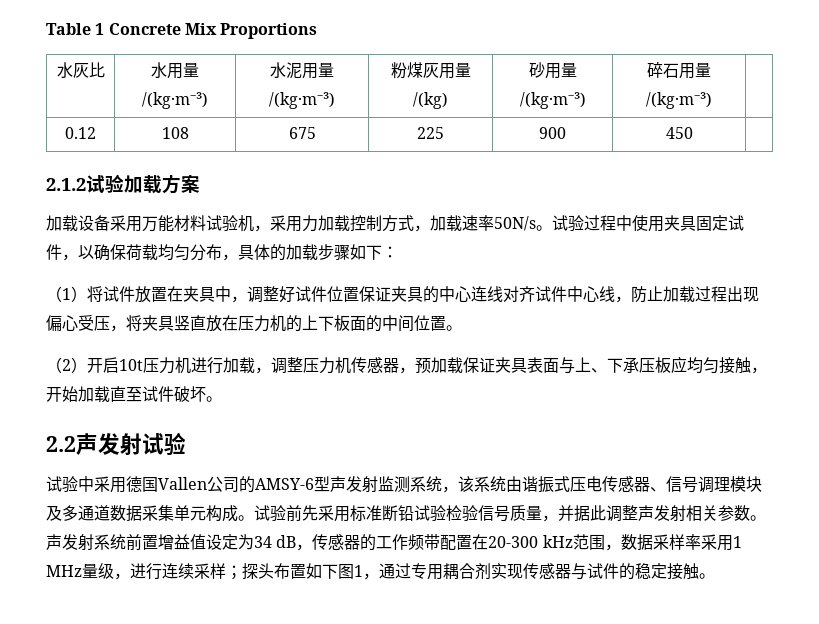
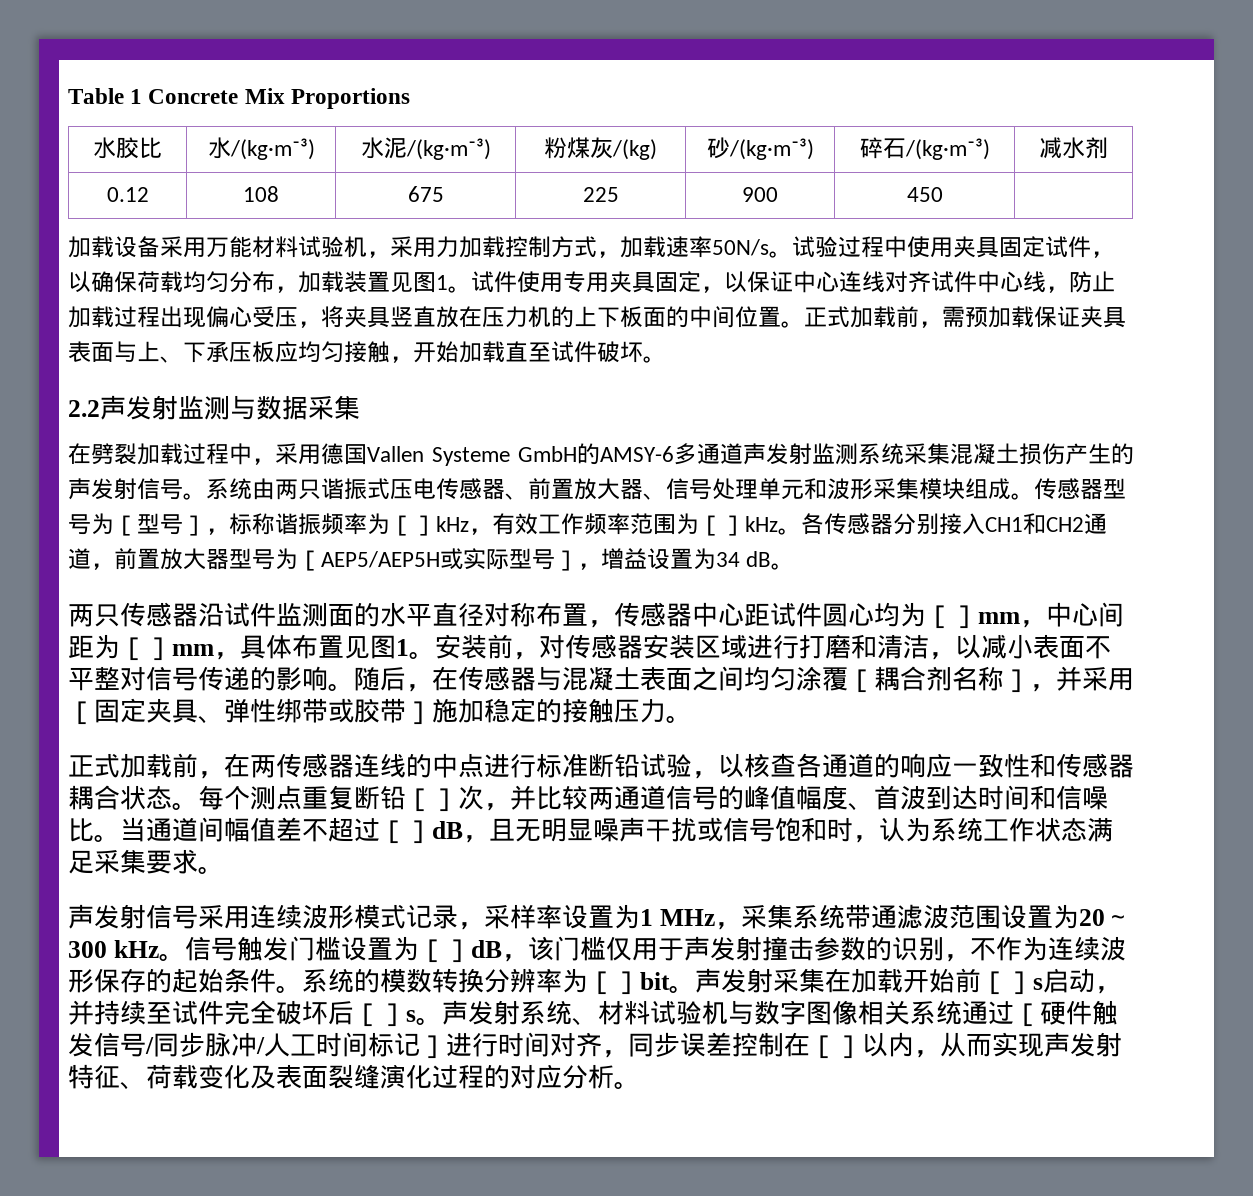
- 水灰比 | 水用量/(kg·m⁻³) | 水泥用量/(kg·m⁻³) | 粉煤灰用量/(kg) | 砂用量/(kg·m⁻³) | 碎石用量/(kg·m⁻³) |
+ 水胶比 | 水/(kg·m⁻³) | 水泥/(kg·m⁻³) | 粉煤灰/(kg) | 砂/(kg·m⁻³) | 碎石/(kg·m⁻³) | 减水剂
- 2.1.2试验加载方案
- 试验过程中使用夹具固定试件，以确保荷载均匀分布，具体的加载步骤如下：
- （1）将试件放置在夹具中，调整好试件位置保证夹具的中心连线对齐试件中心线，防止加载过程出现偏心受压，将夹具竖直放在压力机的上下板面的中间位置。
- （2）开启10t压力机进行加载，调整压力机传感器，预加载保证夹具表面与上、下承压板应均匀接触，开始加载直至试件破坏。
+ 试验过程中使用夹具固定试件，以确保荷载均匀分布，加载装置见图1。试件使用专用夹具固定，以保证中心连线对齐试件中心线，防止加载过程出现偏心受压，将夹具竖直放在压力机的上下板面的中间位置。正式加载前，需预加载保证夹具表面与上、下承压板应均匀接触，开始加载直至试件破坏。
- 2.2声发射试验
- 试验中采用德国Vallen公司的AMSY-6型声发射监测系统，该系统由谐振式压电传感器、信号调理模块及多通道数据采集单元构成。试验前先采用标准断铅试验检验信号质量，并据此调整声发射相关参数。声发射系统前置增益值设定为34 dB，传感器的工作频带配置在20-300 kHz范围，数据采样率采用1 MHz量级，进行连续采样；探头布置如下图1，通过专用耦合剂实现传感器与试件的稳定接触。
+ 2.2声发射监测与数据采集
+ 在劈裂加载过程中，采用德国Vallen Systeme GmbH的AMSY-6多通道声发射监测系统采集混凝土损伤产生的声发射信号。系统由两只谐振式压电传感器、前置放大器、信号处理单元和波形采集模块组成。传感器型号为［型号］，标称谐振频率为［］kHz，有效工作频率范围为［］kHz。各传感器分别接入CH1和CH2通道，前置放大器型号为［AEP5/AEP5H或实际型号］，增益设置为34 dB。
+ 两只传感器沿试件监测面的水平直径对称布置，传感器中心距试件圆心均为［］mm，中心间距为［］mm，具体布置见图1。安装前，对传感器安装区域进行打磨和清洁，以减小表面不平整对信号传递的影响。随后，在传感器与混凝土表面之间均匀涂覆［耦合剂名称］，并采用［固定夹具、弹性绑带或胶带］施加稳定的接触压力。
+ 正式加载前，在两传感器连线的中点进行标准断铅试验，以核查各通道的响应一致性和传感器耦合状态。每个测点重复断铅［］次，并比较两通道信号的峰值幅度、首波到达时间和信噪比。当通道间幅值差不超过［］dB，且无明显噪声干扰或信号饱和时，认为系统工作状态满足采集要求。
+ 声发射信号采用连续波形模式记录，采样率设置为1 MHz，采集系统带通滤波范围设置为20～300 kHz。信号触发门槛设置为［］dB，该门槛仅用于声发射撞击参数的识别，不作为连续波形保存的起始条件。系统的模数转换分辨率为［］bit。声发射采集在加载开始前［］s启动，并持续至试件完全破坏后［］s。声发射系统、材料试验机与数字图像相关系统通过［硬件触发信号/同步脉冲/人工时间标记］进行时间对齐，同步误差控制在［］以内，从而实现声发射特征、荷载变化及表面裂缝演化过程的对应分析。

